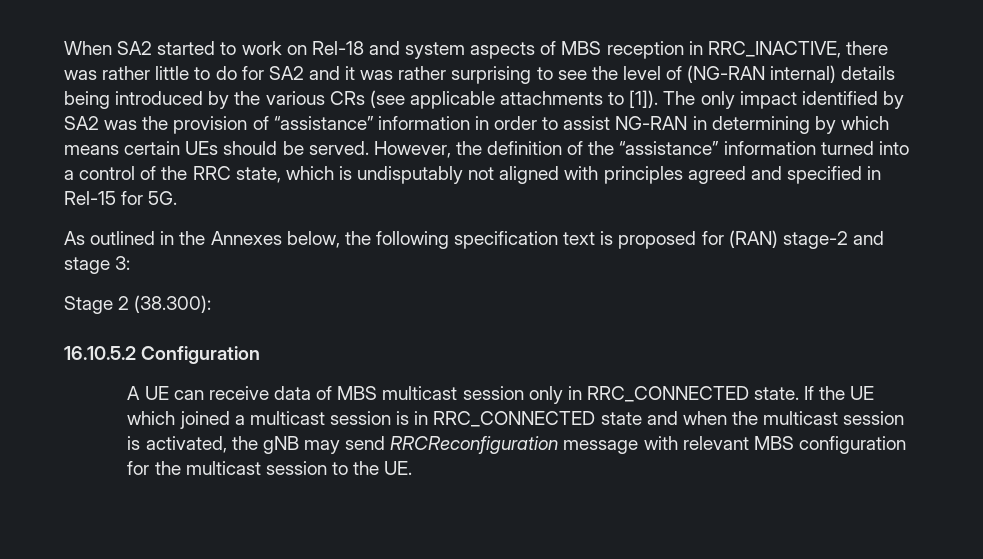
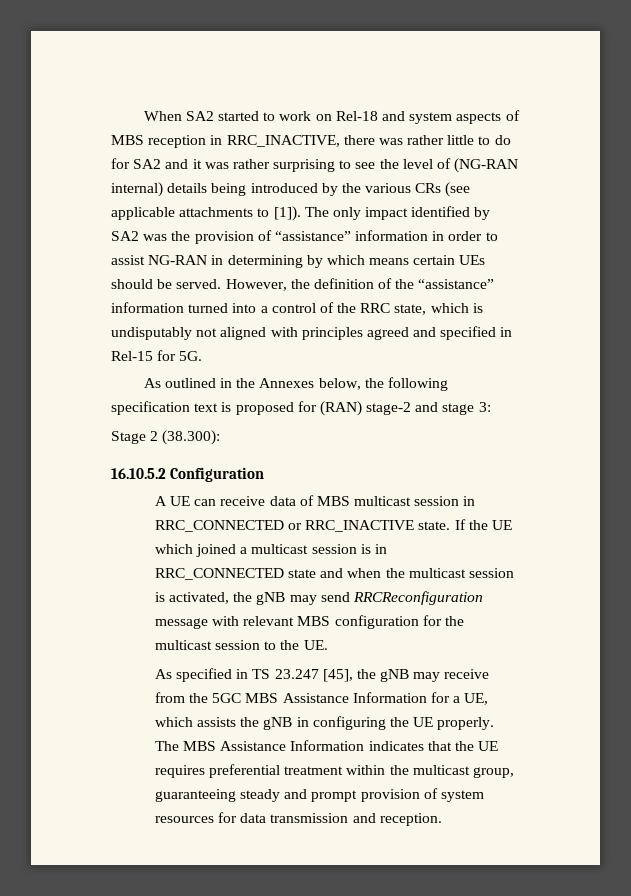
- A UE can receive data of MBS multicast session only in RRC_CONNECTED state.
+ A UE can receive data of MBS multicast session in RRC_CONNECTED or RRC_INACTIVE state.
+ As specified in TS 23.247 [45], the gNB may receive from the 5GC MBS Assistance Information for a UE, which assists the gNB in configuring the UE properly. The MBS Assistance Information indicates that the UE requires preferential treatment within the multicast group, guaranteeing steady and prompt provision of system resources for data transmission and reception.

